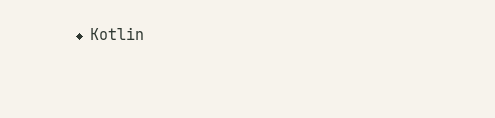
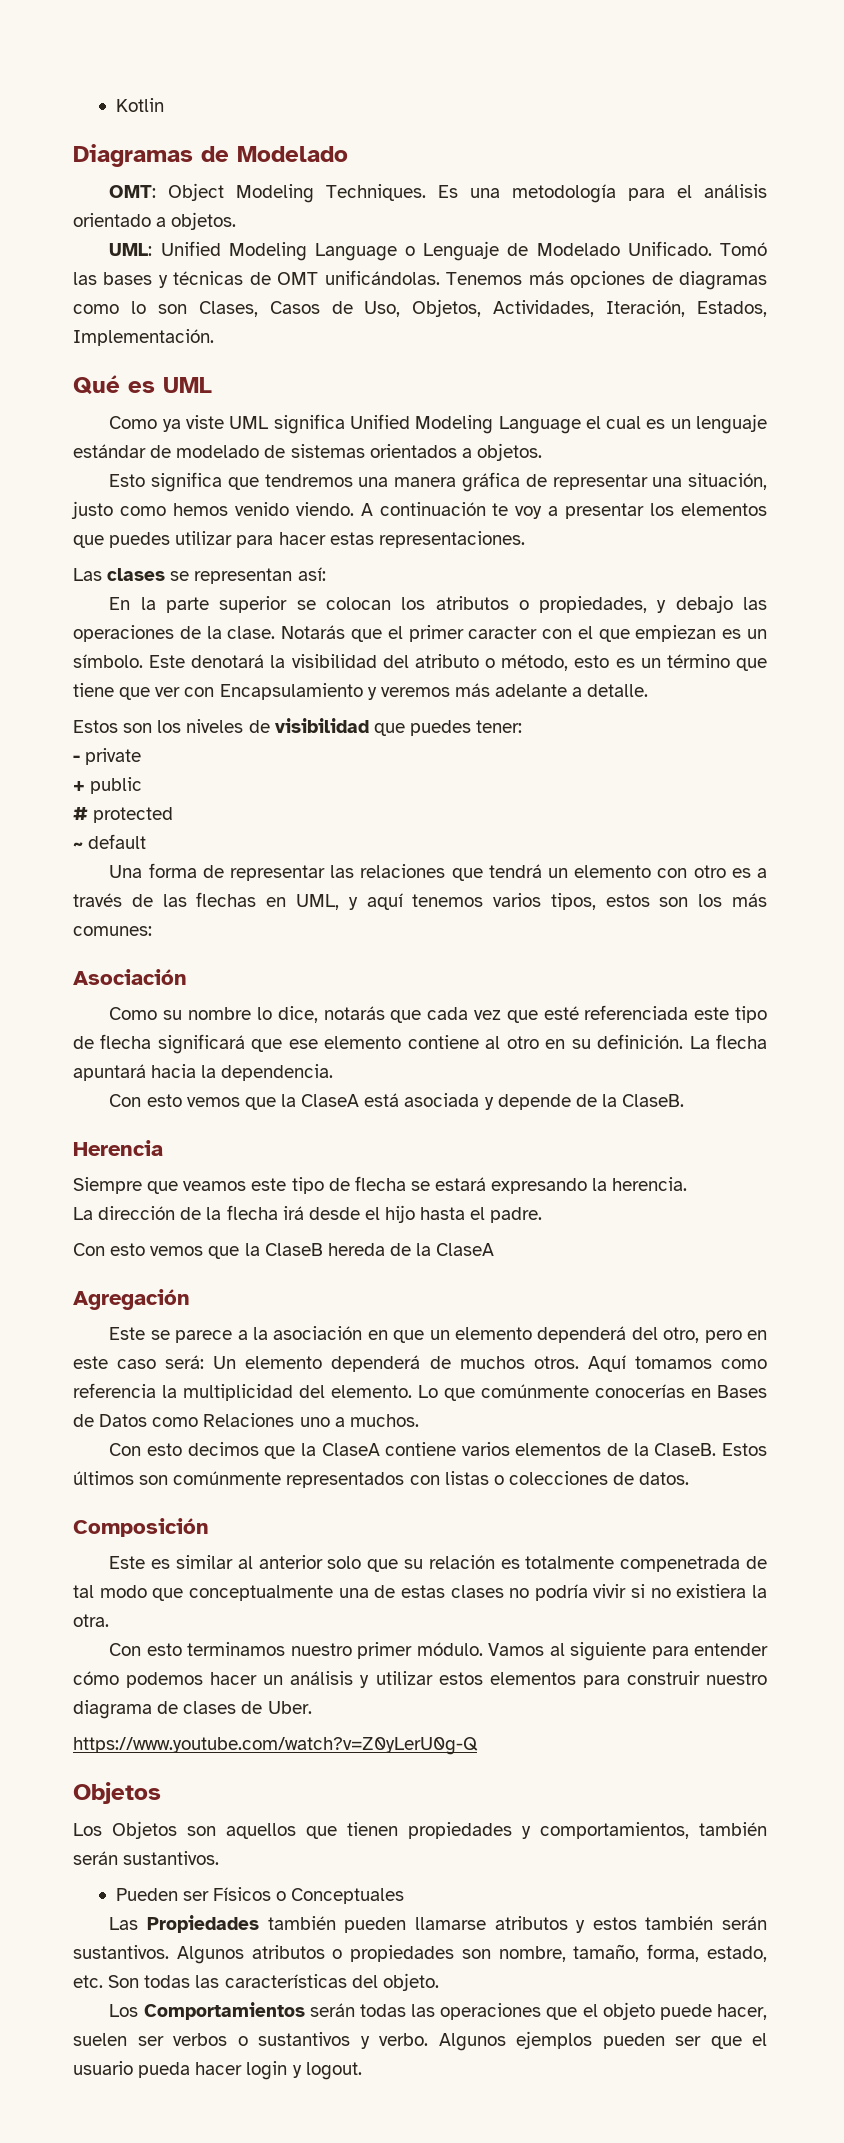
+ Diagramas de Modelado
+ OMT: Object Modeling Techniques. Es una metodología para el análisis orientado a objetos.
+ UML: Unified Modeling Language o Lenguaje de Modelado Unificado. Tomó las bases y técnicas de OMT unificándolas. Tenemos más opciones de diagramas como lo son Clases, Casos de Uso, Objetos, Actividades, Iteración, Estados, Implementación.
+ Qué es UML
+ Como ya viste UML significa Unified Modeling Language el cual es un lenguaje estándar de modelado de sistemas orientados a objetos.
+ Esto significa que tendremos una manera gráfica de representar una situación, justo como hemos venido viendo. A continuación te voy a presentar los elementos que puedes utilizar para hacer estas representaciones.
+ Las clases se representan así:
+ En la parte superior se colocan los atributos o propiedades, y debajo las operaciones de la clase. Notarás que el primer caracter con el que empiezan es un símbolo. Este denotará la visibilidad del atributo o método, esto es un término que tiene que ver con Encapsulamiento y veremos más adelante a detalle.
+ Estos son los niveles de visibilidad que puedes tener:
+ - private
+ + public
+ # protected
+ ~ default
+ Una forma de representar las relaciones que tendrá un elemento con otro es a través de las flechas en UML, y aquí tenemos varios tipos, estos son los más comunes:
+ Asociación
+ Como su nombre lo dice, notarás que cada vez que esté referenciada este tipo de flecha significará que ese elemento contiene al otro en su definición. La flecha apuntará hacia la dependencia.
+ Con esto vemos que la ClaseA está asociada y depende de la ClaseB.
+ Herencia
+ Siempre que veamos este tipo de flecha se estará expresando la herencia.
+ La dirección de la flecha irá desde el hijo hasta el padre.
+ Con esto vemos que la ClaseB hereda de la ClaseA
+ Agregación
+ Este se parece a la asociación en que un elemento dependerá del otro, pero en este caso será: Un elemento dependerá de muchos otros. Aquí tomamos como referencia la multiplicidad del elemento. Lo que comúnmente conocerías en Bases de Datos como Relaciones uno a muchos.
+ Con esto decimos que la ClaseA contiene varios elementos de la ClaseB. Estos últimos son comúnmente representados con listas o colecciones de datos.
+ Composición
+ Este es similar al anterior solo que su relación es totalmente compenetrada de tal modo que conceptualmente una de estas clases no podría vivir si no existiera la otra.
+ Con esto terminamos nuestro primer módulo. Vamos al siguiente para entender cómo podemos hacer un análisis y utilizar estos elementos para construir nuestro diagrama de clases de Uber.
+ https://www.youtube.com/watch?v=Z0yLerU0g-Q
+ Objetos
+ Los Objetos son aquellos que tienen propiedades y comportamientos, también serán sustantivos.
+ Pueden ser Físicos o Conceptuales
+ Las Propiedades también pueden llamarse atributos y estos también serán sustantivos. Algunos atributos o propiedades son nombre, tamaño, forma, estado, etc. Son todas las características del objeto.
+ Los Comportamientos serán todas las operaciones que el objeto puede hacer, suelen ser verbos o sustantivos y verbo. Algunos ejemplos pueden ser que el usuario pueda hacer login y logout.

